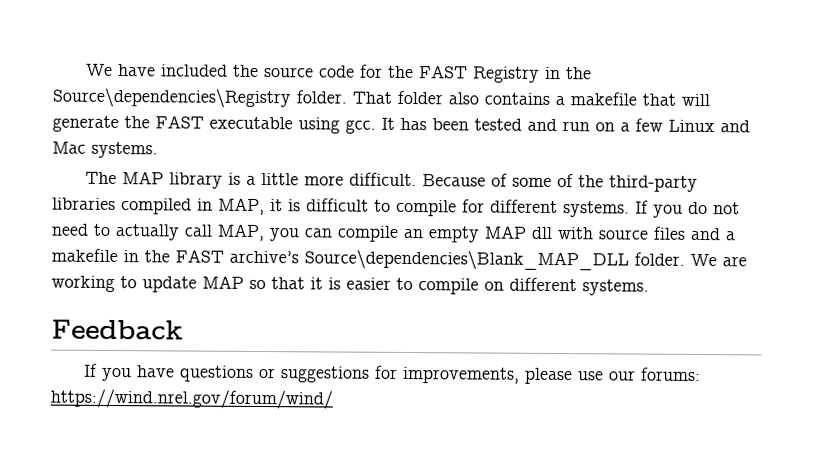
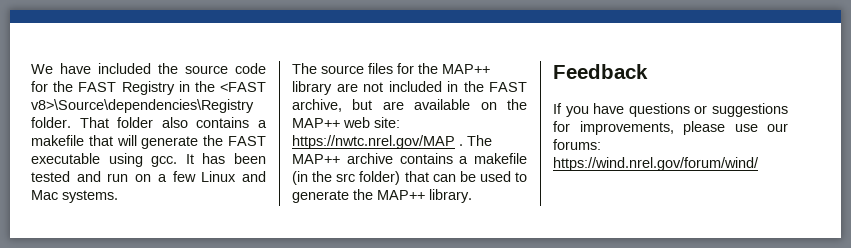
- We have included the source code for the FAST Registry in the Source\dependencies\Registry folder.
+ We have included the source code for the FAST Registry in the <FAST v8>\Source\dependencies\Registry folder.
- The MAP library is a little more difficult. Because of some of the third-party libraries compiled in MAP, it is difficult to compile for different systems. If you do not need to actually call MAP, you can compile an empty MAP dll with source files and a makefile in the FAST archive’s Source\dependencies\Blank_MAP_DLL folder. We are working to update MAP so that it is easier to compile on different systems.
+ The source files for the MAP++ library are not included in the FAST archive, but are available on the MAP++ web site: https://nwtc.nrel.gov/MAP . The MAP++ archive contains a makefile (in the src folder) that can be used to generate the MAP++ library.

